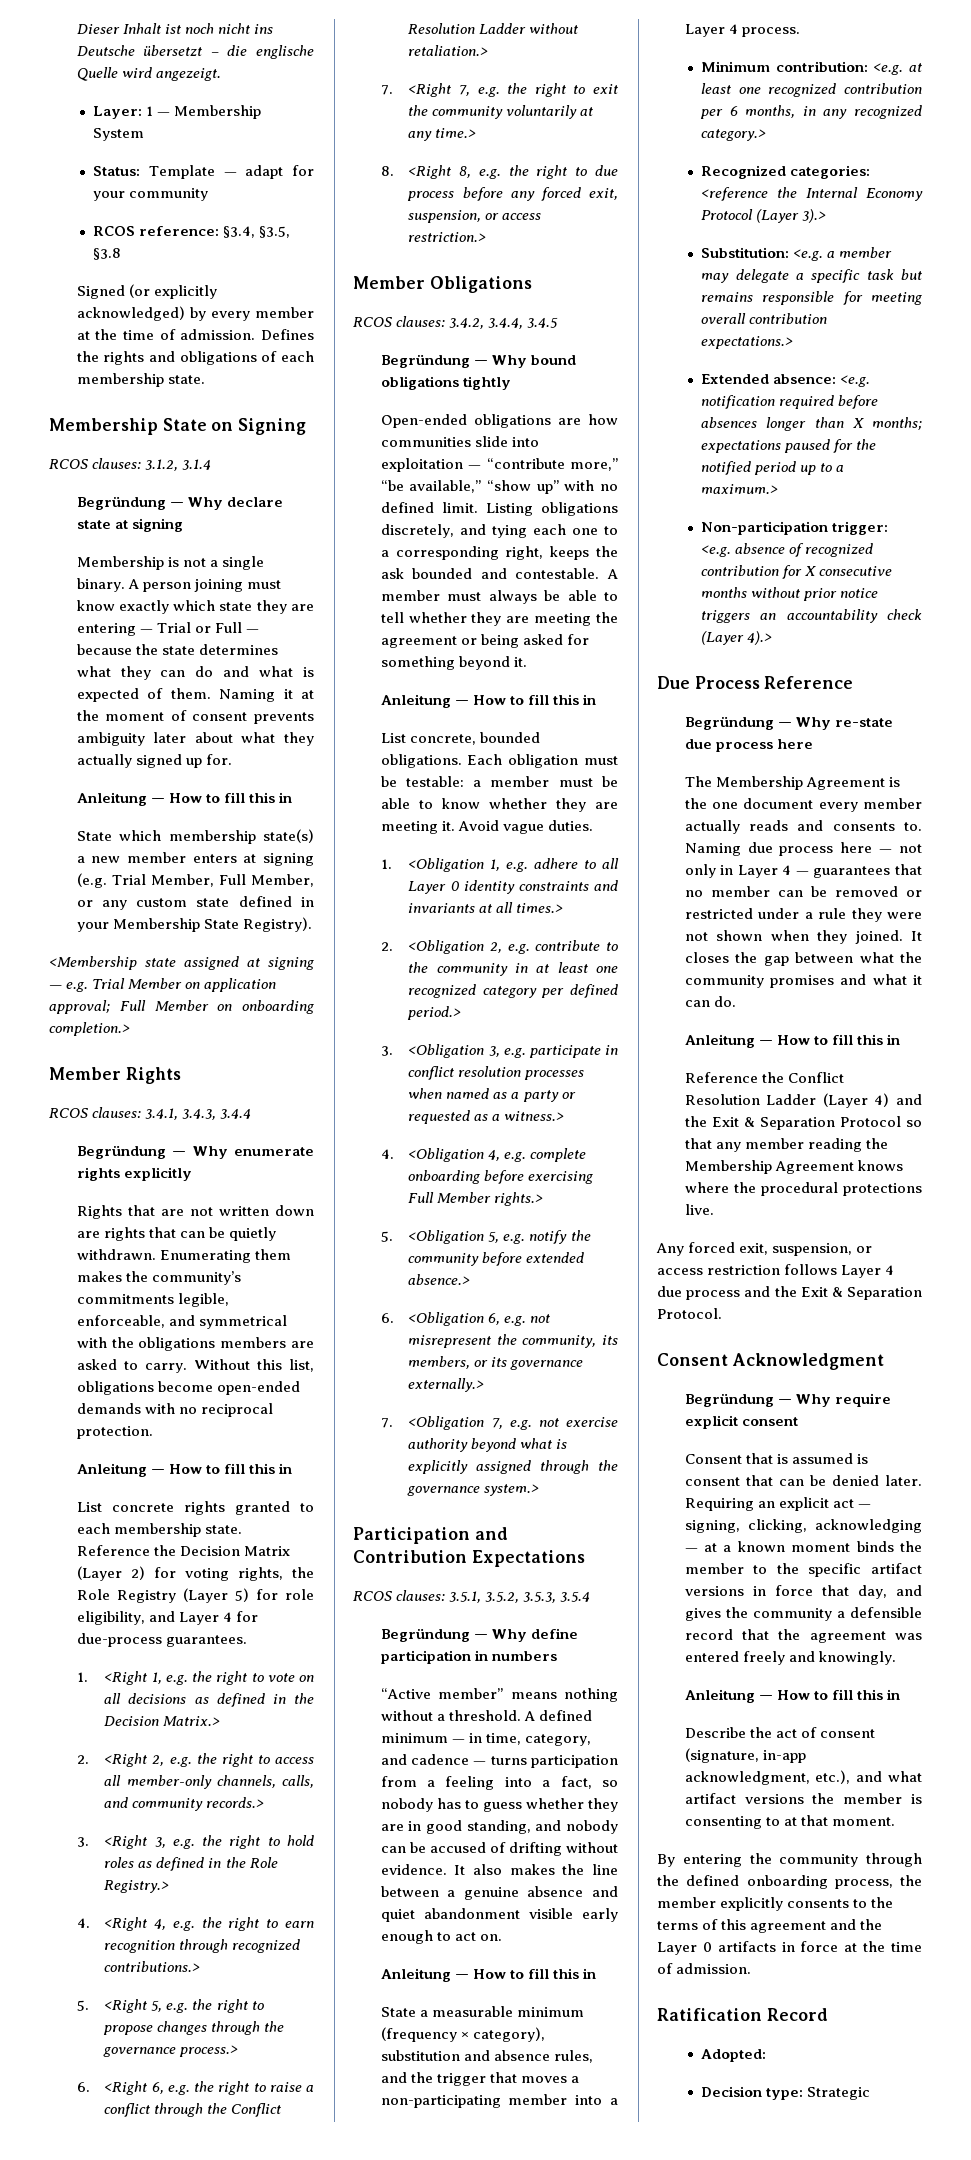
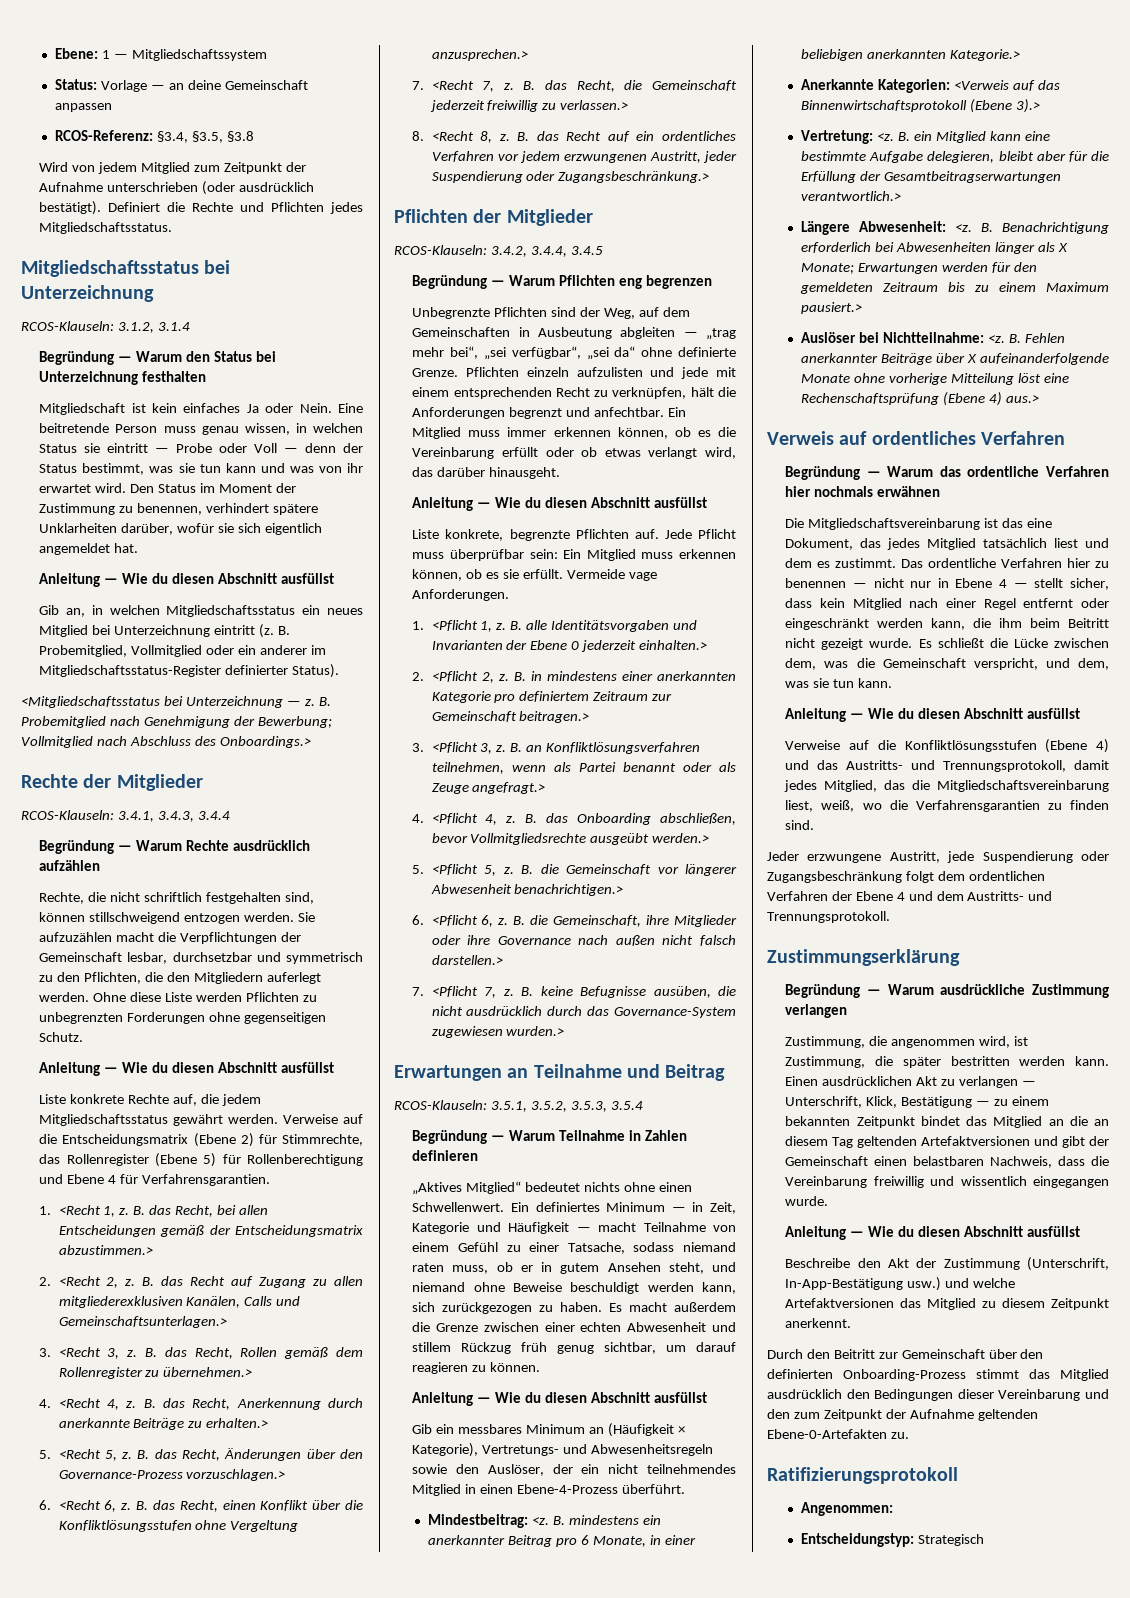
- Dieser Inhalt ist noch nicht ins Deutsche übersetzt – die englische Quelle wird angezeigt.
- Layer: 1 — Membership System
- Status: Template — adapt for your community
- RCOS reference: §3.4, §3.5, §3.8
- Signed (or explicitly acknowledged) by every member at the time of admission. Defines the rights and obligations of each membership state.
- Membership State on Signing
- RCOS clauses: 3.1.2, 3.1.4
- Begründung — Why declare state at signing
- Membership is not a single binary. A person joining must know exactly which state they are entering — Trial or Full — because the state determines what they can do and what is expected of them. Naming it at the moment of consent prevents ambiguity later about what they actually signed up for.
- Anleitung — How to fill this in
- State which membership state(s) a new member enters at signing (e.g. Trial Member, Full Member, or any custom state defined in your Membership State Registry).
- <Membership state assigned at signing — e.g. Trial Member on application approval; Full Member on onboarding completion.>
- Member Rights
- RCOS clauses: 3.4.1, 3.4.3, 3.4.4
+ Ebene: 1 — Mitgliedschaftssystem
+ Status: Vorlage — an deine Gemeinschaft anpassen
+ RCOS-Referenz: §3.4, §3.5, §3.8
+ Wird von jedem Mitglied zum Zeitpunkt der Aufnahme unterschrieben (oder ausdrücklich bestätigt). Definiert die Rechte und Pflichten jedes Mitgliedschaftsstatus.
+ Mitgliedschaftsstatus bei Unterzeichnung
+ RCOS-Klauseln: 3.1.2, 3.1.4
+ Begründung — Warum den Status bei Unterzeichnung festhalten
+ Mitgliedschaft ist kein einfaches Ja oder Nein. Eine beitretende Person muss genau wissen, in welchen Status sie eintritt — Probe oder Voll — denn der Status bestimmt, was sie tun kann und was von ihr erwartet wird. Den Status im Moment der Zustimmung zu benennen, verhindert spätere Unklarheiten darüber, wofür sie sich eigentlich angemeldet hat.
+ Anleitung — Wie du diesen Abschnitt ausfüllst
+ Gib an, in welchen Mitgliedschaftsstatus ein neues Mitglied bei Unterzeichnung eintritt (z. B. Probemitglied, Vollmitglied oder ein anderer im Mitgliedschaftsstatus-Register definierter Status).
+ <Mitgliedschaftsstatus bei Unterzeichnung — z. B. Probemitglied nach Genehmigung der Bewerbung; Vollmitglied nach Abschluss des Onboardings.>
+ Rechte der Mitglieder
+ RCOS-Klauseln: 3.4.1, 3.4.3, 3.4.4
- Begründung — Why enumerate rights explicitly
- Rights that are not written down are rights that can be quietly withdrawn. Enumerating them makes the community’s commitments legible, enforceable, and symmetrical with the obligations members are asked to carry. Without this list, obligations become open-ended demands with no reciprocal protection.
- Anleitung — How to fill this in
- List concrete rights granted to each membership state. Reference the Decision Matrix (Layer 2) for voting rights, the Role Registry (Layer 5) for role eligibility, and Layer 4 for due-process guarantees.
- 1. <Right 1, e.g. the right to vote on all decisions as defined in the Decision Matrix.>
- 2. <Right 2, e.g. the right to access all member-only channels, calls, and community records.>
- 3. <Right 3, e.g. the right to hold roles as defined in the Role Registry.>
- 4. <Right 4, e.g. the right to earn recognition through recognized contributions.>
- 5. <Right 5, e.g. the right to propose changes through the governance process.>
- 6. <Right 6, e.g. the right to raise a conflict through the Conflict Resolution Ladder without retaliation.>
- 7. <Right 7, e.g. the right to exit the community voluntarily at any time.>
- 8. <Right 8, e.g. the right to due process before any forced exit, suspension, or access restriction.>
- Member Obligations
- RCOS clauses: 3.4.2, 3.4.4, 3.4.5
+ Begründung — Warum Rechte ausdrücklich aufzählen
+ Rechte, die nicht schriftlich festgehalten sind, können stillschweigend entzogen werden. Sie aufzuzählen macht die Verpflichtungen der Gemeinschaft lesbar, durchsetzbar und symmetrisch zu den Pflichten, die den Mitgliedern auferlegt werden. Ohne diese Liste werden Pflichten zu unbegrenzten Forderungen ohne gegenseitigen Schutz.
+ Anleitung — Wie du diesen Abschnitt ausfüllst
+ Liste konkrete Rechte auf, die jedem Mitgliedschaftsstatus gewährt werden. Verweise auf die Entscheidungsmatrix (Ebene 2) für Stimmrechte, das Rollenregister (Ebene 5) für Rollenberechtigung und Ebene 4 für Verfahrensgarantien.
+ 1. <Recht 1, z. B. das Recht, bei allen Entscheidungen gemäß der Entscheidungsmatrix abzustimmen.>
+ 2. <Recht 2, z. B. das Recht auf Zugang zu allen mitgliederexklusiven Kanälen, Calls und Gemeinschaftsunterlagen.>
+ 3. <Recht 3, z. B. das Recht, Rollen gemäß dem Rollenregister zu übernehmen.>
+ 4. <Recht 4, z. B. das Recht, Anerkennung durch anerkannte Beiträge zu erhalten.>
+ 5. <Recht 5, z. B. das Recht, Änderungen über den Governance-Prozess vorzuschlagen.>
+ 6. <Recht 6, z. B. das Recht, einen Konflikt über die Konfliktlösungsstufen ohne Vergeltung anzusprechen.>
+ 7. <Recht 7, z. B. das Recht, die Gemeinschaft jederzeit freiwillig zu verlassen.>
+ 8. <Recht 8, z. B. das Recht auf ein ordentliches Verfahren vor jedem erzwungenen Austritt, jeder Suspendierung oder Zugangsbeschränkung.>
+ Pflichten der Mitglieder
+ RCOS-Klauseln: 3.4.2, 3.4.4, 3.4.5
- Begründung — Why bound obligations tightly
- Open-ended obligations are how communities slide into exploitation — “contribute more,” “be available,” “show up” with no defined limit. Listing obligations discretely, and tying each one to a corresponding right, keeps the ask bounded and contestable. A member must always be able to tell whether they are meeting the agreement or being asked for something beyond it.
- Anleitung — How to fill this in
- List concrete, bounded obligations. Each obligation must be testable: a member must be able to know whether they are meeting it. Avoid vague duties.
- 1. <Obligation 1, e.g. adhere to all Layer 0 identity constraints and invariants at all times.>
- 2. <Obligation 2, e.g. contribute to the community in at least one recognized category per defined period.>
- 3. <Obligation 3, e.g. participate in conflict resolution processes when named as a party or requested as a witness.>
- 4. <Obligation 4, e.g. complete onboarding before exercising Full Member rights.>
- 5. <Obligation 5, e.g. notify the community before extended absence.>
- 6. <Obligation 6, e.g. not misrepresent the community, its members, or its governance externally.>
- 7. <Obligation 7, e.g. not exercise authority beyond what is explicitly assigned through the governance system.>
- Participation and Contribution Expectations
- RCOS clauses: 3.5.1, 3.5.2, 3.5.3, 3.5.4
+ Begründung — Warum Pflichten eng begrenzen
+ Unbegrenzte Pflichten sind der Weg, auf dem Gemeinschaften in Ausbeutung abgleiten — „trag mehr bei“, „sei verfügbar“, „sei da“ ohne definierte Grenze. Pflichten einzeln aufzulisten und jede mit einem entsprechenden Recht zu verknüpfen, hält die Anforderungen begrenzt und anfechtbar. Ein Mitglied muss immer erkennen können, ob es die Vereinbarung erfüllt oder ob etwas verlangt wird, das darüber hinausgeht.
+ Anleitung — Wie du diesen Abschnitt ausfüllst
+ Liste konkrete, begrenzte Pflichten auf. Jede Pflicht muss überprüfbar sein: Ein Mitglied muss erkennen können, ob es sie erfüllt. Vermeide vage Anforderungen.
+ 1. <Pflicht 1, z. B. alle Identitätsvorgaben und Invarianten der Ebene 0 jederzeit einhalten.>
+ 2. <Pflicht 2, z. B. in mindestens einer anerkannten Kategorie pro definiertem Zeitraum zur Gemeinschaft beitragen.>
+ 3. <Pflicht 3, z. B. an Konfliktlösungsverfahren teilnehmen, wenn als Partei benannt oder als Zeuge angefragt.>
+ 4. <Pflicht 4, z. B. das Onboarding abschließen, bevor Vollmitgliedsrechte ausgeübt werden.>
+ 5. <Pflicht 5, z. B. die Gemeinschaft vor längerer Abwesenheit benachrichtigen.>
+ 6. <Pflicht 6, z. B. die Gemeinschaft, ihre Mitglieder oder ihre Governance nach außen nicht falsch darstellen.>
+ 7. <Pflicht 7, z. B. keine Befugnisse ausüben, die nicht ausdrücklich durch das Governance-System zugewiesen wurden.>
+ Erwartungen an Teilnahme und Beitrag
+ RCOS-Klauseln: 3.5.1, 3.5.2, 3.5.3, 3.5.4
- Begründung — Why define participation in numbers
- “Active member” means nothing without a threshold. A defined minimum — in time, category, and cadence — turns participation from a feeling into a fact, so nobody has to guess whether they are in good standing, and nobody can be accused of drifting without evidence. It also makes the line between a genuine absence and quiet abandonment visible early enough to act on.
- Anleitung — How to fill this in
- State a measurable minimum (frequency × category), substitution and absence rules, and the trigger that moves a non-participating member into a Layer 4 process.
- Minimum contribution: <e.g. at least one recognized contribution per 6 months, in any recognized category.>
- Recognized categories: <reference the Internal Economy Protocol (Layer 3).>
- Substitution: <e.g. a member may delegate a specific task but remains responsible for meeting overall contribution expectations.>
- Extended absence: <e.g. notification required before absences longer than X months; expectations paused for the notified period up to a maximum.>
- Non-participation trigger: <e.g. absence of recognized contribution for X consecutive months without prior notice triggers an accountability check (Layer 4).>
- Due Process Reference
- Begründung — Why re-state due process here
- The Membership Agreement is the one document every member actually reads and consents to. Naming due process here — not only in Layer 4 — guarantees that no member can be removed or restricted under a rule they were not shown when they joined. It closes the gap between what the community promises and what it can do.
- Anleitung — How to fill this in
- Reference the Conflict Resolution Ladder (Layer 4) and the Exit & Separation Protocol so that any member reading the Membership Agreement knows where the procedural protections live.
- Any forced exit, suspension, or access restriction follows Layer 4 due process and the Exit & Separation Protocol.
- Consent Acknowledgment
- Begründung — Why require explicit consent
- Consent that is assumed is consent that can be denied later. Requiring an explicit act — signing, clicking, acknowledging — at a known moment binds the member to the specific artifact versions in force that day, and gives the community a defensible record that the agreement was entered freely and knowingly.
- Anleitung — How to fill this in
- Describe the act of consent (signature, in-app acknowledgment, etc.), and what artifact versions the member is consenting to at that moment.
- By entering the community through the defined onboarding process, the member explicitly consents to the terms of this agreement and the Layer 0 artifacts in force at the time of admission.
- Ratification Record
- Adopted:
- Decision type: Strategic
+ Begründung — Warum Teilnahme in Zahlen definieren
+ „Aktives Mitglied“ bedeutet nichts ohne einen Schwellenwert. Ein definiertes Minimum — in Zeit, Kategorie und Häufigkeit — macht Teilnahme von einem Gefühl zu einer Tatsache, sodass niemand raten muss, ob er in gutem Ansehen steht, und niemand ohne Beweise beschuldigt werden kann, sich zurückgezogen zu haben. Es macht außerdem die Grenze zwischen einer echten Abwesenheit und stillem Rückzug früh genug sichtbar, um darauf reagieren zu können.
+ Anleitung — Wie du diesen Abschnitt ausfüllst
+ Gib ein messbares Minimum an (Häufigkeit × Kategorie), Vertretungs- und Abwesenheitsregeln sowie den Auslöser, der ein nicht teilnehmendes Mitglied in einen Ebene-4-Prozess überführt.
+ Mindestbeitrag: <z. B. mindestens ein anerkannter Beitrag pro 6 Monate, in einer beliebigen anerkannten Kategorie.>
+ Anerkannte Kategorien: <Verweis auf das Binnenwirtschaftsprotokoll (Ebene 3).>
+ Vertretung: <z. B. ein Mitglied kann eine bestimmte Aufgabe delegieren, bleibt aber für die Erfüllung der Gesamtbeitragserwartungen verantwortlich.>
+ Längere Abwesenheit: <z. B. Benachrichtigung erforderlich bei Abwesenheiten länger als X Monate; Erwartungen werden für den gemeldeten Zeitraum bis zu einem Maximum pausiert.>
+ Auslöser bei Nichtteilnahme: <z. B. Fehlen anerkannter Beiträge über X aufeinanderfolgende Monate ohne vorherige Mitteilung löst eine Rechenschaftsprüfung (Ebene 4) aus.>
+ Verweis auf ordentliches Verfahren
+ Begründung — Warum das ordentliche Verfahren hier nochmals erwähnen
+ Die Mitgliedschaftsvereinbarung ist das eine Dokument, das jedes Mitglied tatsächlich liest und dem es zustimmt. Das ordentliche Verfahren hier zu benennen — nicht nur in Ebene 4 — stellt sicher, dass kein Mitglied nach einer Regel entfernt oder eingeschränkt werden kann, die ihm beim Beitritt nicht gezeigt wurde. Es schließt die Lücke zwischen dem, was die Gemeinschaft verspricht, und dem, was sie tun kann.
+ Anleitung — Wie du diesen Abschnitt ausfüllst
+ Verweise auf die Konfliktlösungsstufen (Ebene 4) und das Austritts- und Trennungsprotokoll, damit jedes Mitglied, das die Mitgliedschaftsvereinbarung liest, weiß, wo die Verfahrensgarantien zu finden sind.
+ Jeder erzwungene Austritt, jede Suspendierung oder Zugangsbeschränkung folgt dem ordentlichen Verfahren der Ebene 4 und dem Austritts- und Trennungsprotokoll.
+ Zustimmungserklärung
+ Begründung — Warum ausdrückliche Zustimmung verlangen
+ Zustimmung, die angenommen wird, ist Zustimmung, die später bestritten werden kann. Einen ausdrücklichen Akt zu verlangen — Unterschrift, Klick, Bestätigung — zu einem bekannten Zeitpunkt bindet das Mitglied an die an diesem Tag geltenden Artefaktversionen und gibt der Gemeinschaft einen belastbaren Nachweis, dass die Vereinbarung freiwillig und wissentlich eingegangen wurde.
+ Anleitung — Wie du diesen Abschnitt ausfüllst
+ Beschreibe den Akt der Zustimmung (Unterschrift, In-App-Bestätigung usw.) und welche Artefaktversionen das Mitglied zu diesem Zeitpunkt anerkennt.
+ Durch den Beitritt zur Gemeinschaft über den definierten Onboarding-Prozess stimmt das Mitglied ausdrücklich den Bedingungen dieser Vereinbarung und den zum Zeitpunkt der Aufnahme geltenden Ebene-0-Artefakten zu.
+ Ratifizierungsprotokoll
+ Angenommen:
+ Entscheidungstyp: Strategisch

